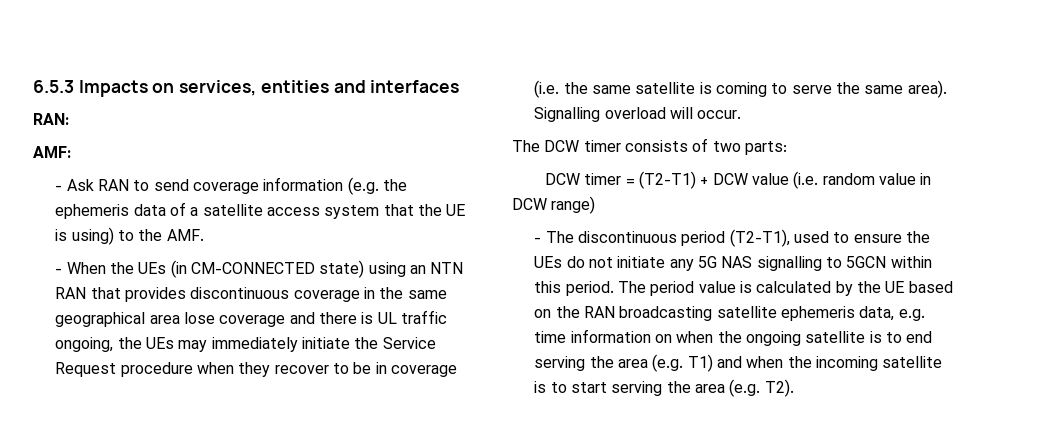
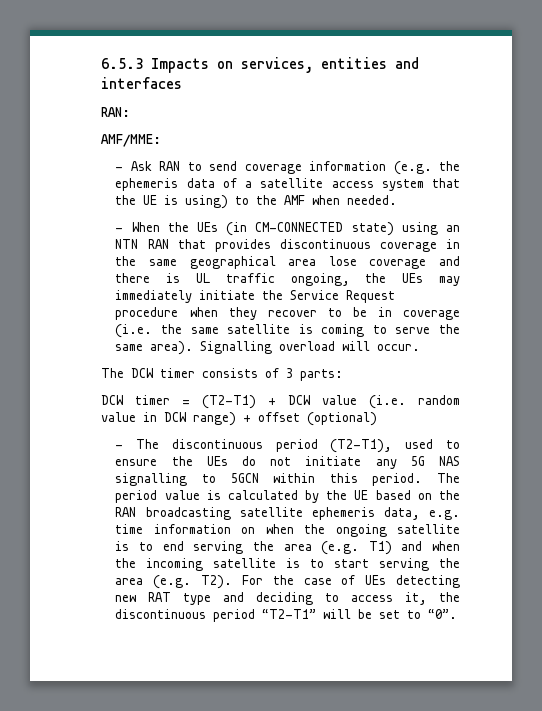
- AMF:
+ AMF/MME:
- - Ask RAN to send coverage information (e.g. the ephemeris data of a satellite access system that the UE is using) to the AMF.
+ - Ask RAN to send coverage information (e.g. the ephemeris data of a satellite access system that the UE is using) to the AMF when needed.
- The DCW timer consists of two parts:
+ The DCW timer consists of 3 parts:
- DCW timer = (T2-T1) + DCW value (i.e. random value in DCW range)
+ DCW timer = (T2-T1) + DCW value (i.e. random value in DCW range) + offset (optional)
- The period value is calculated by the UE based on the RAN broadcasting satellite ephemeris data, e.g. time information on when the ongoing satellite is to end serving the area (e.g. T1) and when the incoming satellite is to start serving the area (e.g. T2).
+ The period value is calculated by the UE based on the RAN broadcasting satellite ephemeris data, e.g. time information on when the ongoing satellite is to end serving the area (e.g. T1) and when the incoming satellite is to start serving the area (e.g. T2). For the case of UEs detecting new RAT type and deciding to access it, the discontinuous period “T2-T1” will be set to “0”.

